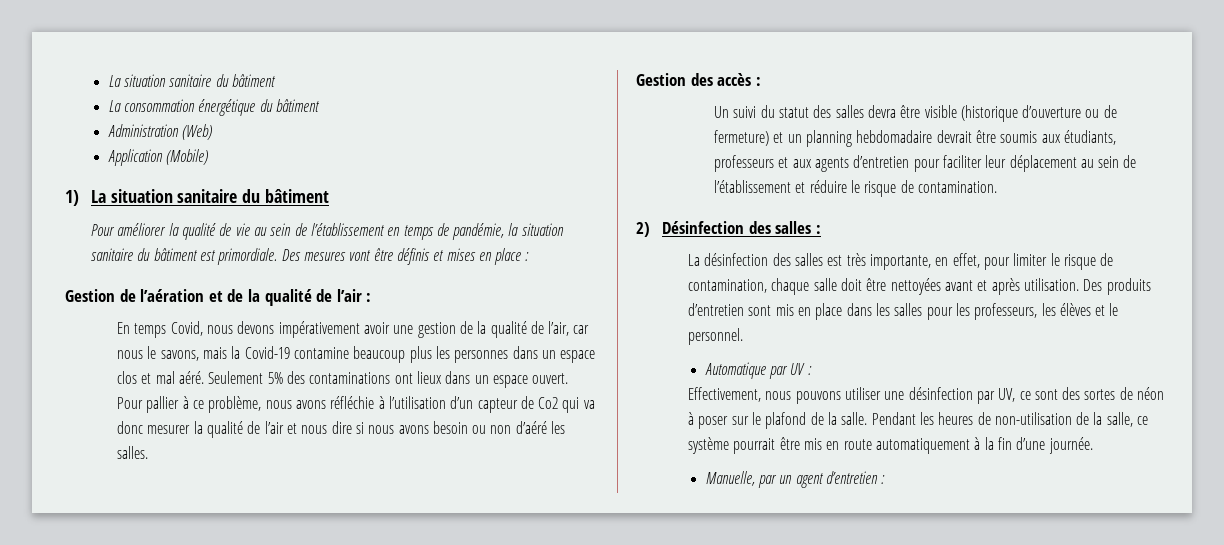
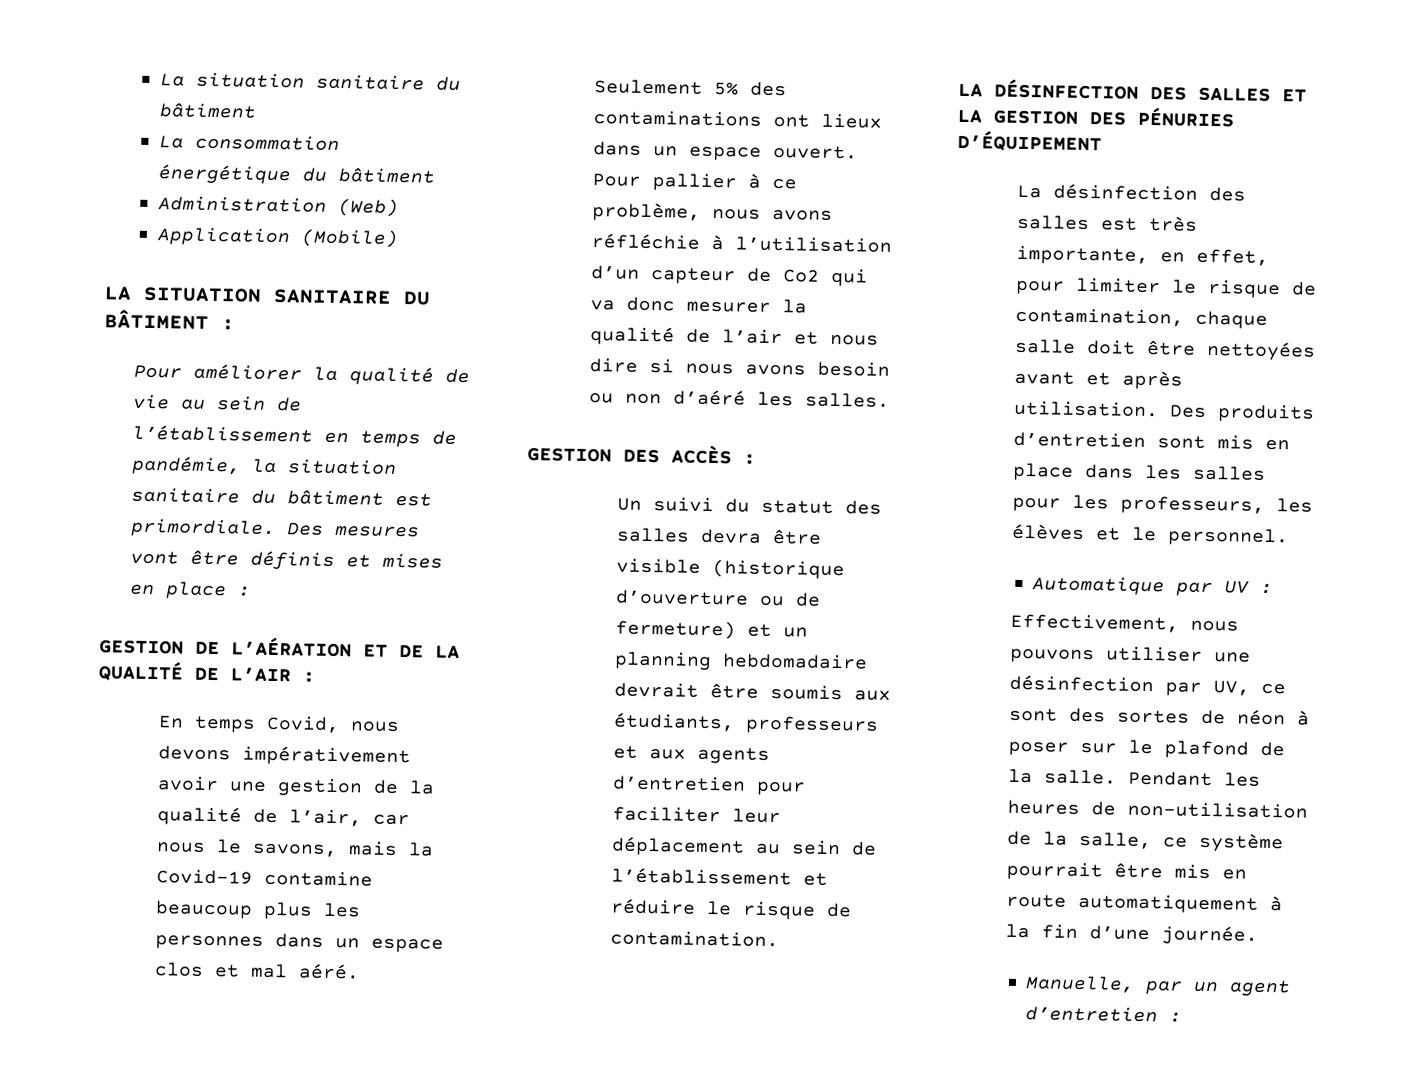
- 1) La situation sanitaire du bâtiment
+ LA SITUATION SANITAIRE DU BÂTIMENT :
- Gestion de l’aération et de la qualité de l’air :
+ GESTION DE L’AÉRATION ET DE LA QUALITÉ DE L’AIR :
- Gestion des accès :
+ GESTION DES ACCÈS :
- 2) Désinfection des salles :
+ LA DÉSINFECTION DES SALLES ET LA GESTION DES PÉNURIES D’ÉQUIPEMENT

